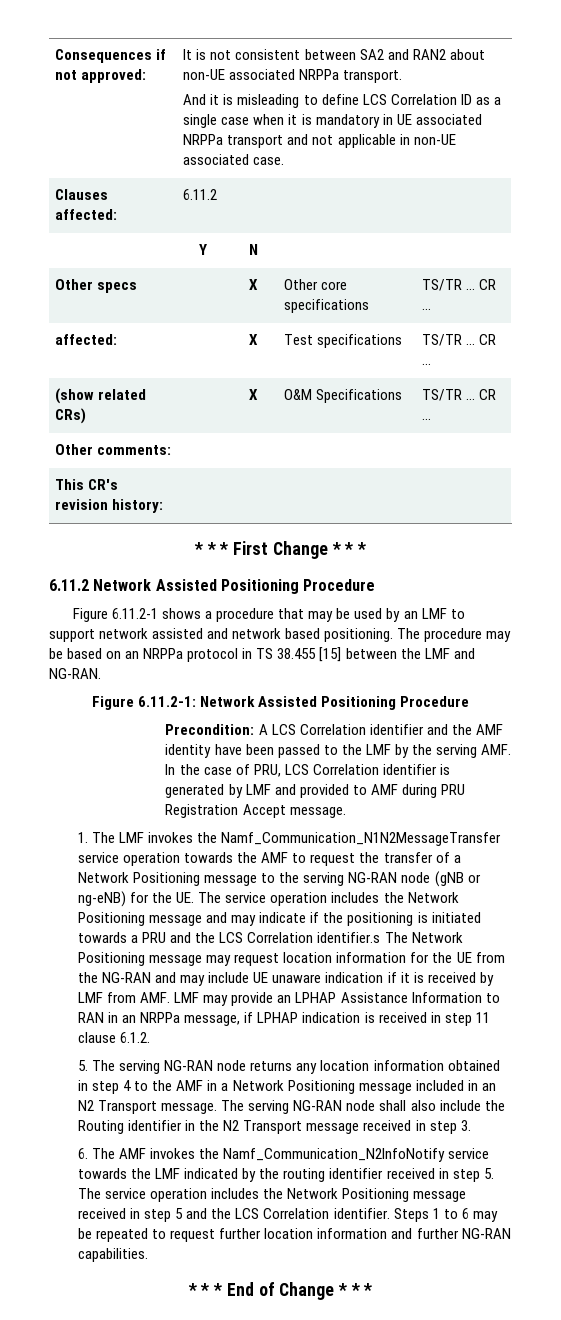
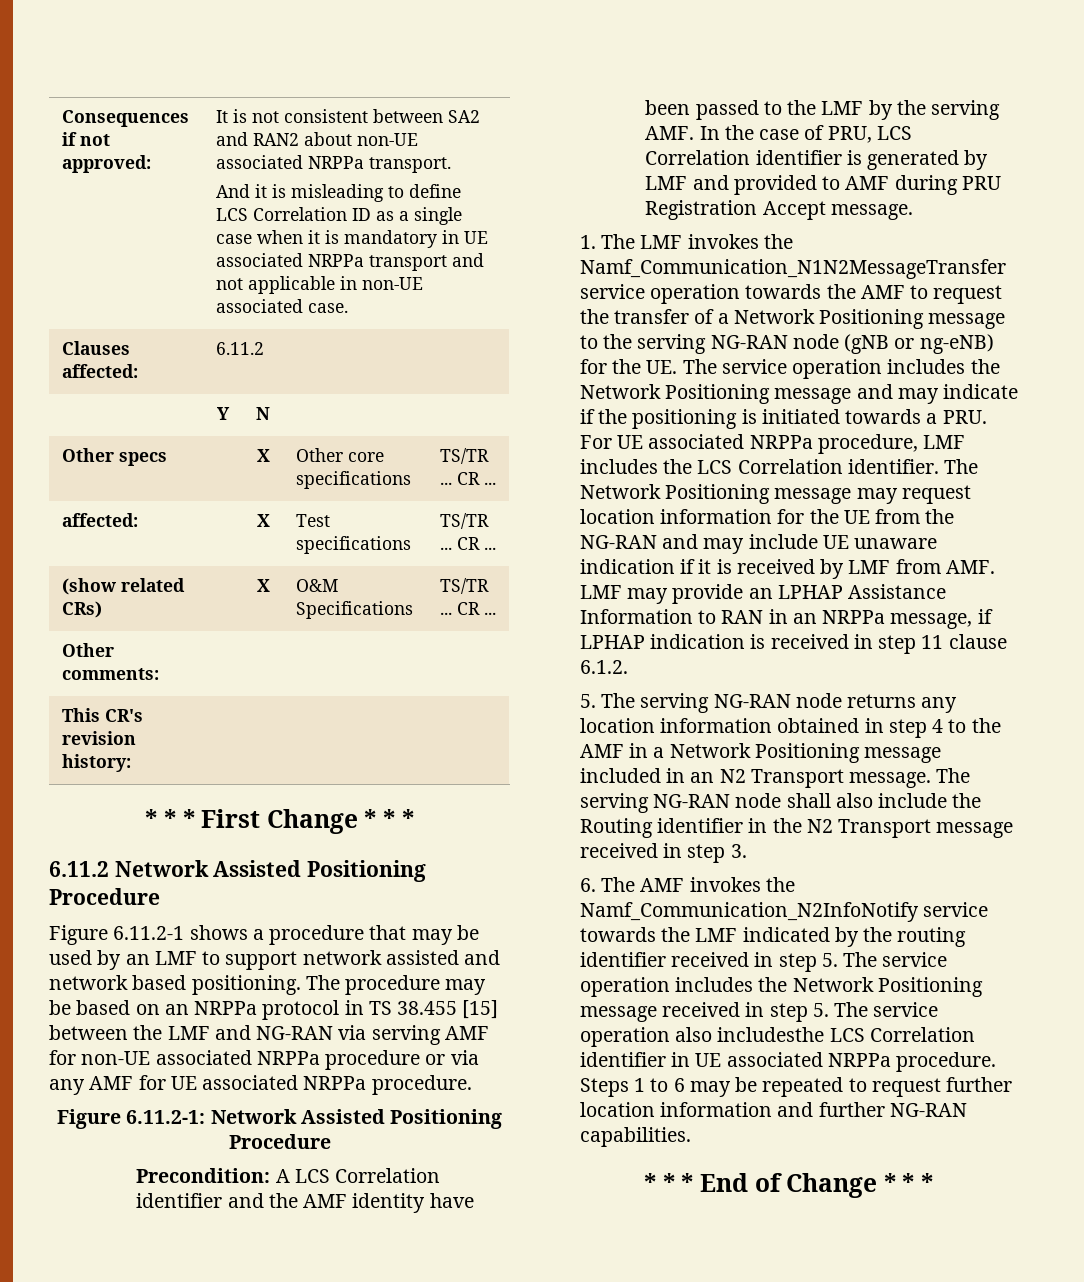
- The procedure may be based on an NRPPa protocol in TS 38.455 [15] between the LMF and NG-RAN.
+ The procedure may be based on an NRPPa protocol in TS 38.455 [15] between the LMF and NG-RAN via serving AMF for non-UE associated NRPPa procedure or via any AMF for UE associated NRPPa procedure.
- 1. The LMF invokes the Namf_Communication_N1N2MessageTransfer service operation towards the AMF to request the transfer of a Network Positioning message to the serving NG-RAN node (gNB or ng-eNB) for the UE. The service operation includes the Network Positioning message and may indicate if the positioning is initiated towards a PRU and the LCS Correlation identifier.s The Network Positioning message may request location information for the UE from the NG-RAN and may include UE unaware indication if it is received by LMF from AMF. LMF may provide an LPHAP Assistance Information to RAN in an NRPPa message, if LPHAP indication is received in step 11 clause 6.1.2.
+ 1. The LMF invokes the Namf_Communication_N1N2MessageTransfer service operation towards the AMF to request the transfer of a Network Positioning message to the serving NG-RAN node (gNB or ng-eNB) for the UE. The service operation includes the Network Positioning message and may indicate if the positioning is initiated towards a PRU. For UE associated NRPPa procedure, LMF includes the LCS Correlation identifier. The Network Positioning message may request location information for the UE from the NG-RAN and may include UE unaware indication if it is received by LMF from AMF. LMF may provide an LPHAP Assistance Information to RAN in an NRPPa message, if LPHAP indication is received in step 11 clause 6.1.2.
- 6. The AMF invokes the Namf_Communication_N2InfoNotify service towards the LMF indicated by the routing identifier received in step 5. The service operation includes the Network Positioning message received in step 5 and the LCS Correlation identifier.
+ 6. The AMF invokes the Namf_Communication_N2InfoNotify service towards the LMF indicated by the routing identifier received in step 5. The service operation includes the Network Positioning message received in step 5. The service operation also includesthe LCS Correlation identifier in UE associated NRPPa procedure.

